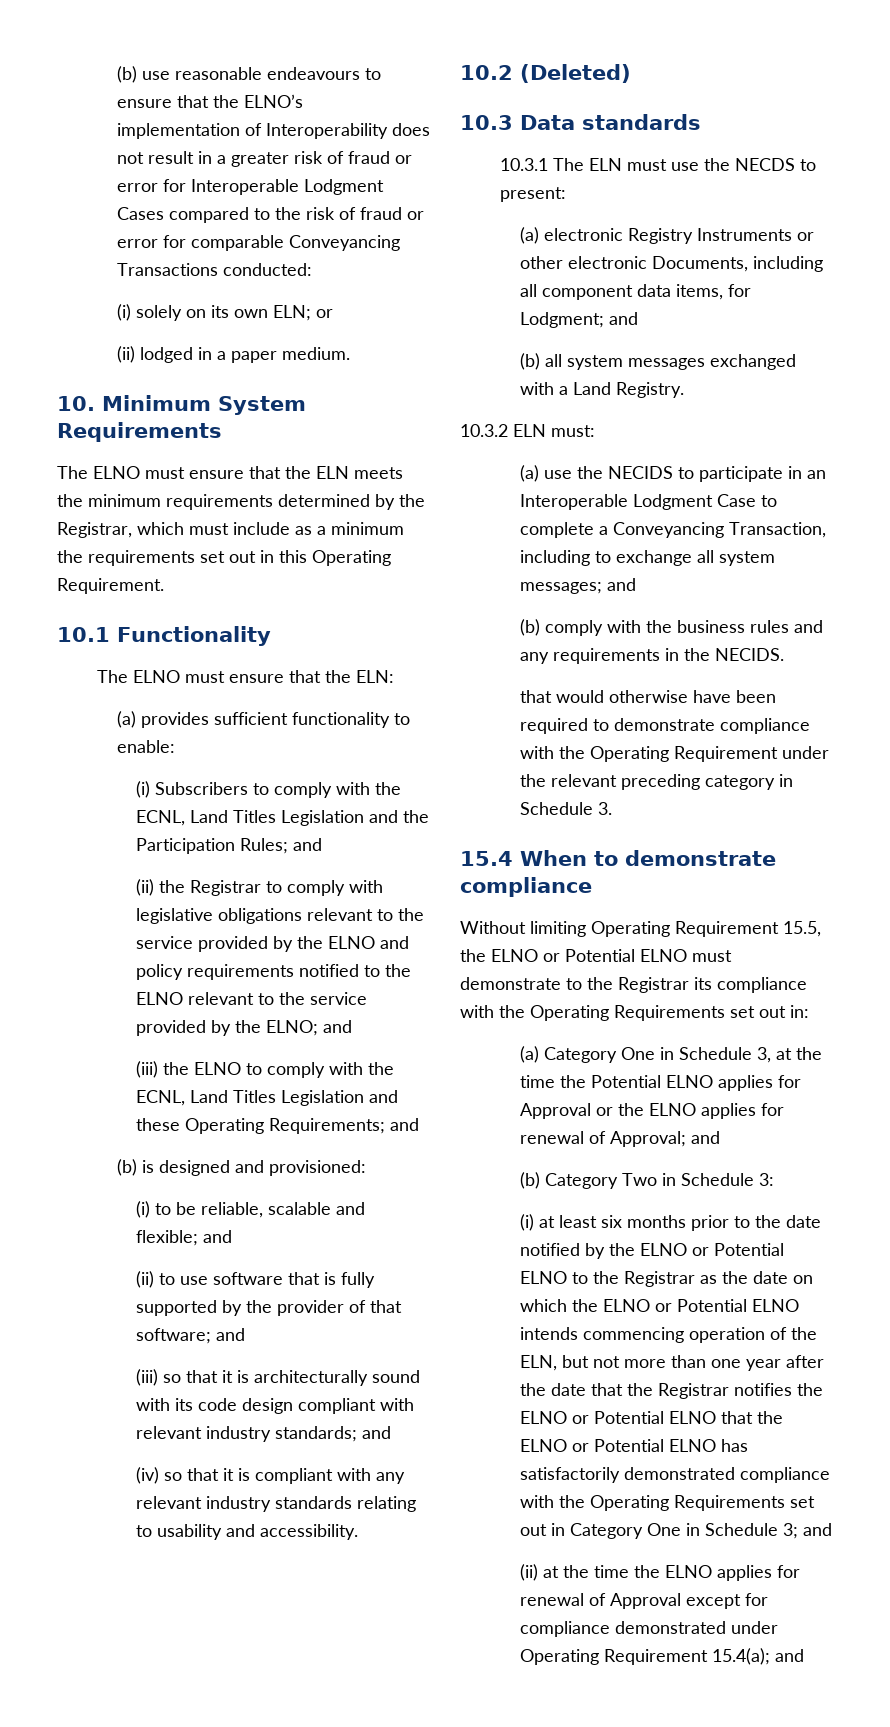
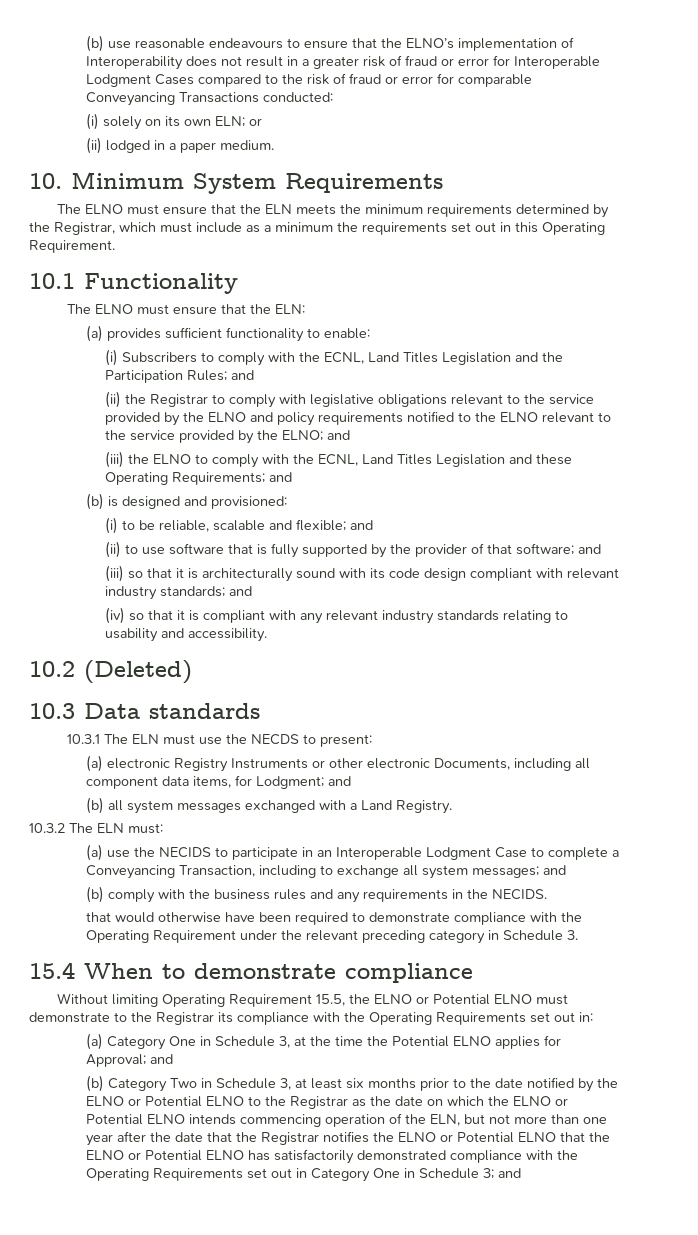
- 10.3.2 ELN must:
+ 10.3.2 The ELN must:
- (a) Category One in Schedule 3, at the time the Potential ELNO applies for Approval or the ELNO applies for renewal of Approval; and
+ (a) Category One in Schedule 3, at the time the Potential ELNO applies for Approval; and
- (b) Category Two in Schedule 3:
- (i) at least six months prior to the date notified by the ELNO or Potential ELNO to the Registrar as the date on which the ELNO or Potential ELNO intends commencing operation of the ELN, but not more than one year after the date that the Registrar notifies the ELNO or Potential ELNO that the ELNO or Potential ELNO has satisfactorily demonstrated compliance with the Operating Requirements set out in Category One in Schedule 3;
+ (b) Category Two in Schedule 3, at least six months prior to the date notified by the ELNO or Potential ELNO to the Registrar as the date on which the ELNO or Potential ELNO intends commencing operation of the ELN, but not more than one year after the date that the Registrar notifies the ELNO or Potential ELNO that the ELNO or Potential ELNO has satisfactorily demonstrated compliance with the Operating Requirements set out in Category One in Schedule 3;
- (ii) at the time the ELNO applies for renewal of Approval except for compliance demonstrated under Operating Requirement 15.4(a); and

